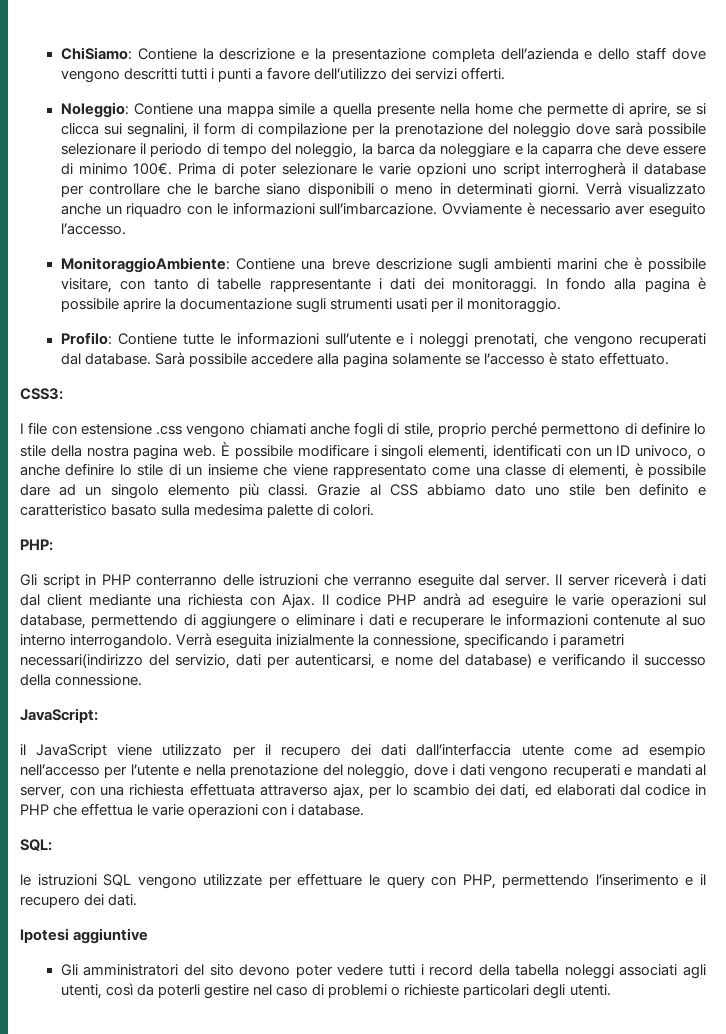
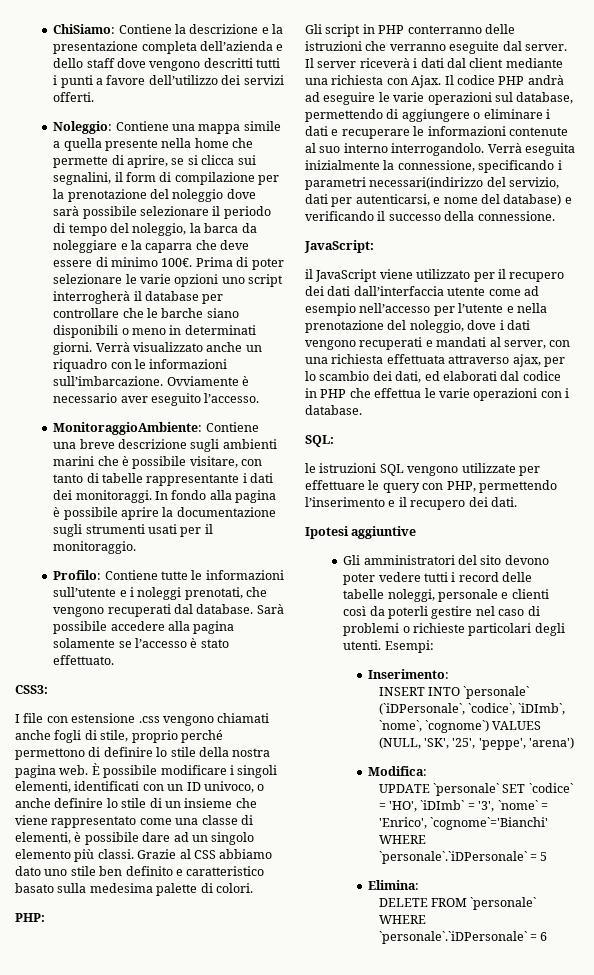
- Gli amministratori del sito devono poter vedere tutti i record della tabella noleggi associati agli utenti, così da poterli gestire nel caso di problemi o richieste particolari degli utenti.
+ Gli amministratori del sito devono poter vedere tutti i record delle tabelle noleggi, personale e clienti così da poterli gestire nel caso di problemi o richieste particolari degli utenti.
+ Esempi:
+ Inserimento:
+ INSERT INTO `personale` (`iDPersonale`, `codice`, `iDImb`, `nome`, `cognome`) VALUES (NULL, 'SK', '25', 'peppe', 'arena')
+ Modifica:
+ UPDATE `personale` SET `codice` = 'HO', `iDImb` = '3', `nome` = 'Enrico', `cognome`='Bianchi' WHERE `personale`.`iDPersonale` = 5
+ Elimina:
+ DELETE FROM `personale` WHERE `personale`.`iDPersonale` = 6

